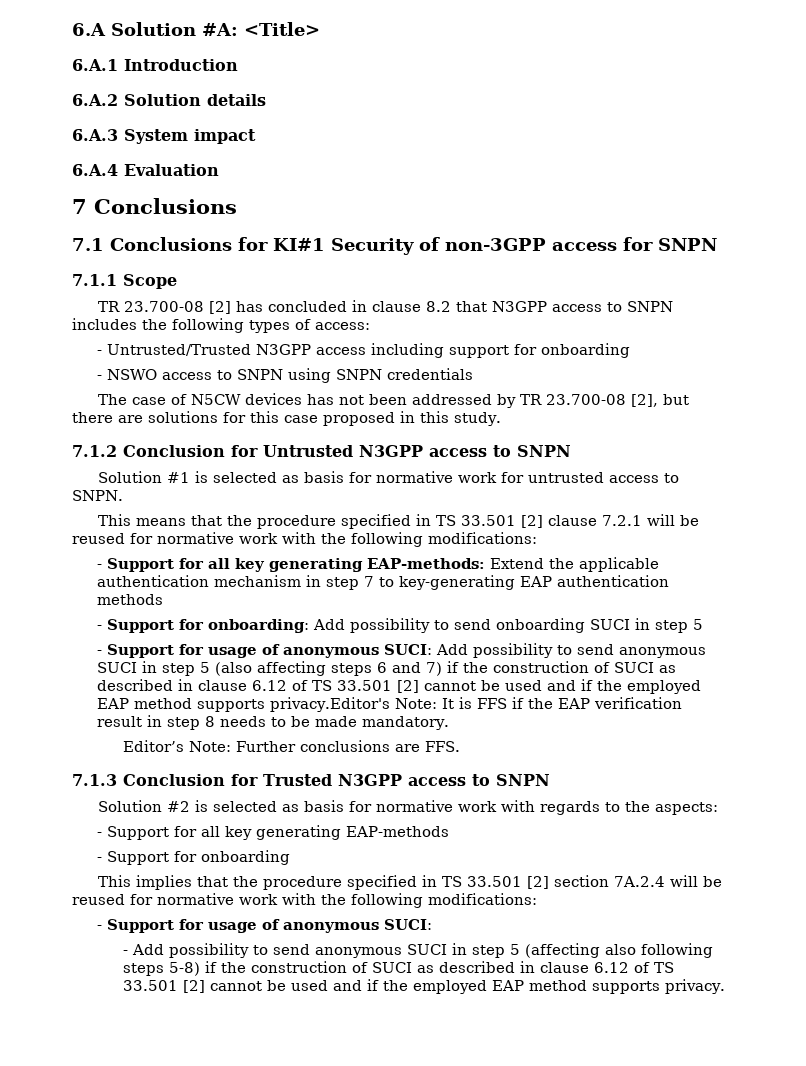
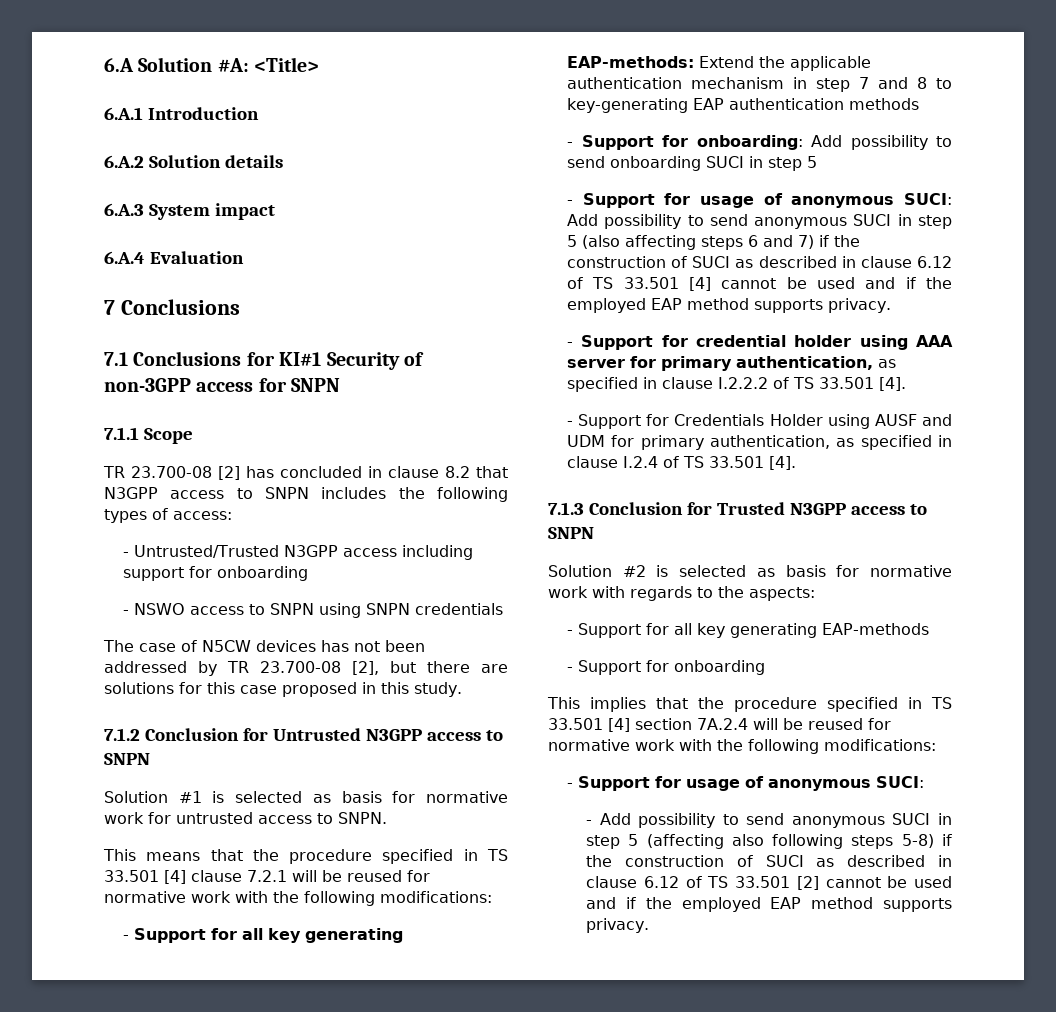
- This means that the procedure specified in TS 33.501 [2] clause 7.2.1 will be reused for normative work with the following modifications:
+ This means that the procedure specified in TS 33.501 [4] clause 7.2.1 will be reused for normative work with the following modifications:
- - Support for all key generating EAP-methods: Extend the applicable authentication mechanism in step 7 to key-generating EAP authentication methods
+ - Support for all key generating EAP-methods: Extend the applicable authentication mechanism in step 7 and 8 to key-generating EAP authentication methods
- - Support for usage of anonymous SUCI: Add possibility to send anonymous SUCI in step 5 (also affecting steps 6 and 7) if the construction of SUCI as described in clause 6.12 of TS 33.501 [2] cannot be used and if the employed EAP method supports privacy.Editor's Note: It is FFS if the EAP verification result in step 8 needs to be made mandatory.
- Editor’s Note: Further conclusions are FFS.
+ - Support for usage of anonymous SUCI: Add possibility to send anonymous SUCI in step 5 (also affecting steps 6 and 7) if the construction of SUCI as described in clause 6.12 of TS 33.501 [4] cannot be used and if the employed EAP method supports privacy.
+ - Support for credential holder using AAA server for primary authentication, as specified in clause I.2.2.2 of TS 33.501 [4].
+ - Support for Credentials Holder using AUSF and UDM for primary authentication, as specified in clause I.2.4 of TS 33.501 [4].
- This implies that the procedure specified in TS 33.501 [2] section 7A.2.4 will be reused for normative work with the following modifications:
+ This implies that the procedure specified in TS 33.501 [4] section 7A.2.4 will be reused for normative work with the following modifications:

